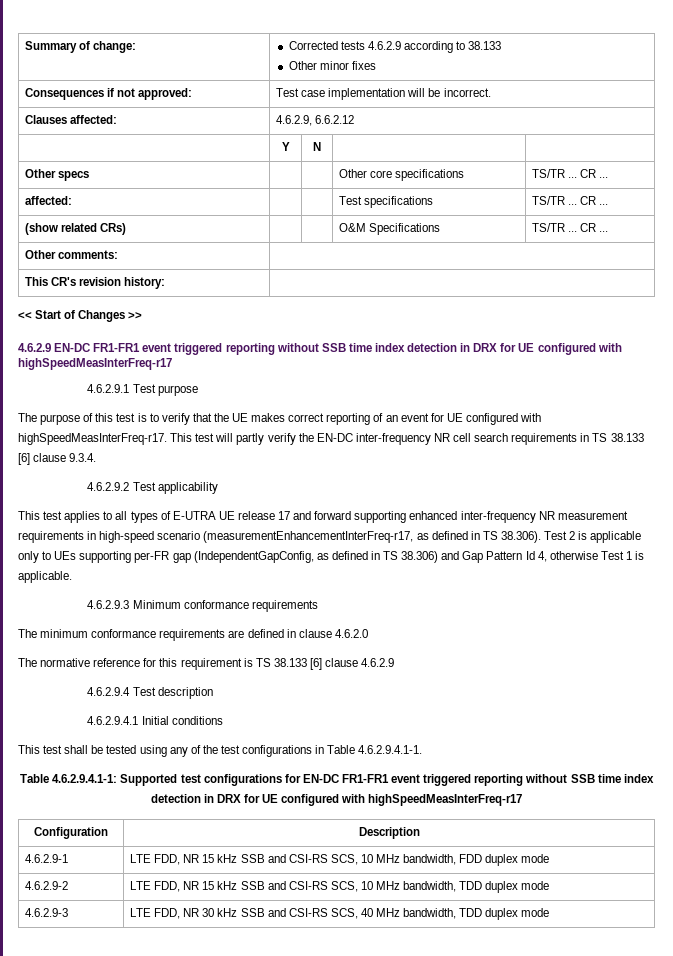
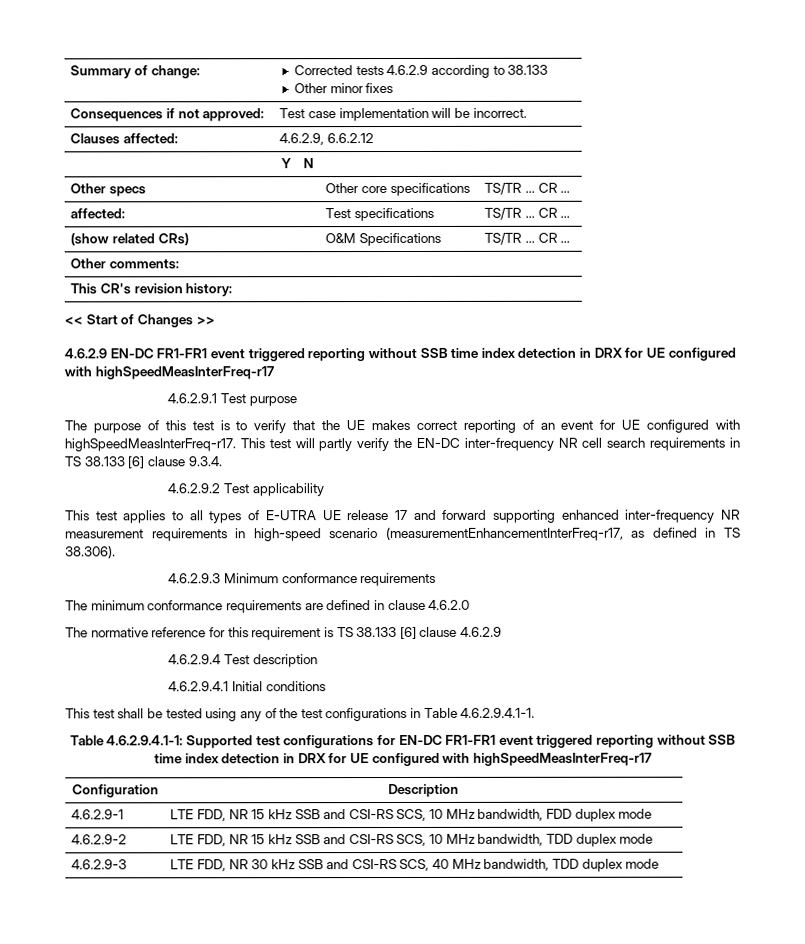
- This test applies to all types of E-UTRA UE release 17 and forward supporting enhanced inter-frequency NR measurement requirements in high-speed scenario (measurementEnhancementInterFreq-r17, as defined in TS 38.306). Test 2 is applicable only to UEs supporting per-FR gap (IndependentGapConfig, as defined in TS 38.306) and Gap Pattern Id 4, otherwise Test 1 is applicable.
+ This test applies to all types of E-UTRA UE release 17 and forward supporting enhanced inter-frequency NR measurement requirements in high-speed scenario (measurementEnhancementInterFreq-r17, as defined in TS 38.306).

